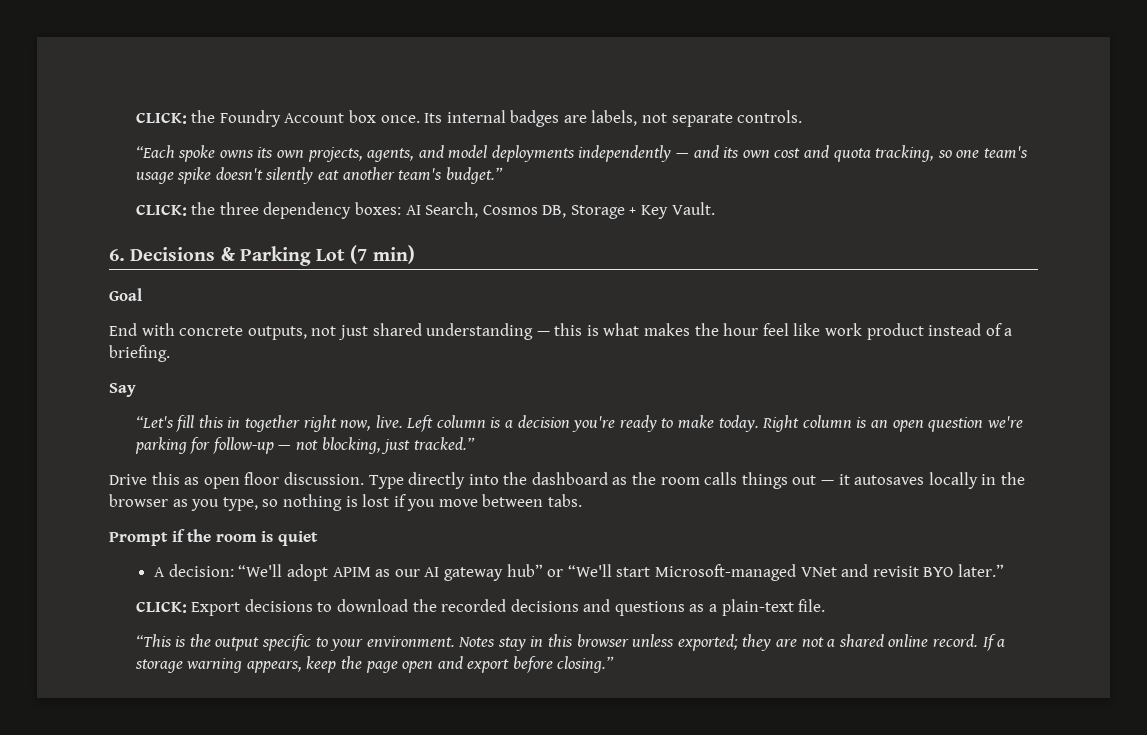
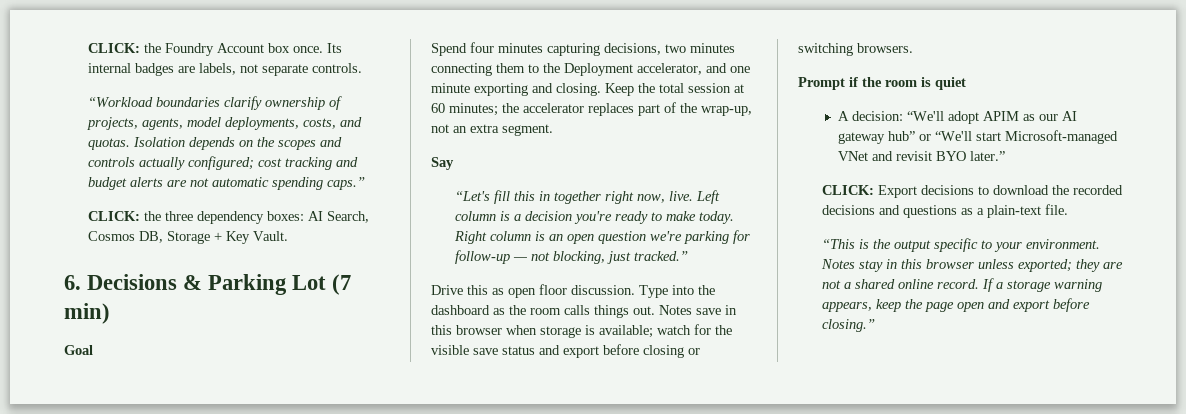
- “Each spoke owns its own projects, agents, and model deployments independently — and its own cost and quota tracking, so one team's usage spike doesn't silently eat another team's budget.”
+ “Workload boundaries clarify ownership of projects, agents, model deployments, costs, and quotas. Isolation depends on the scopes and controls actually configured; cost tracking and budget alerts are not automatic spending caps.”
- End with concrete outputs, not just shared understanding — this is what makes the hour feel like work product instead of a briefing.
+ Spend four minutes capturing decisions, two minutes connecting them to the Deployment accelerator, and one minute exporting and closing. Keep the total session at 60 minutes; the accelerator replaces part of the wrap-up, not an extra segment.
- Type directly into the dashboard as the room calls things out — it autosaves locally in the browser as you type, so nothing is lost if you move between tabs.
+ Type into the dashboard as the room calls things out. Notes save in this browser when storage is available; watch for the visible save status and export before closing or switching browsers.

